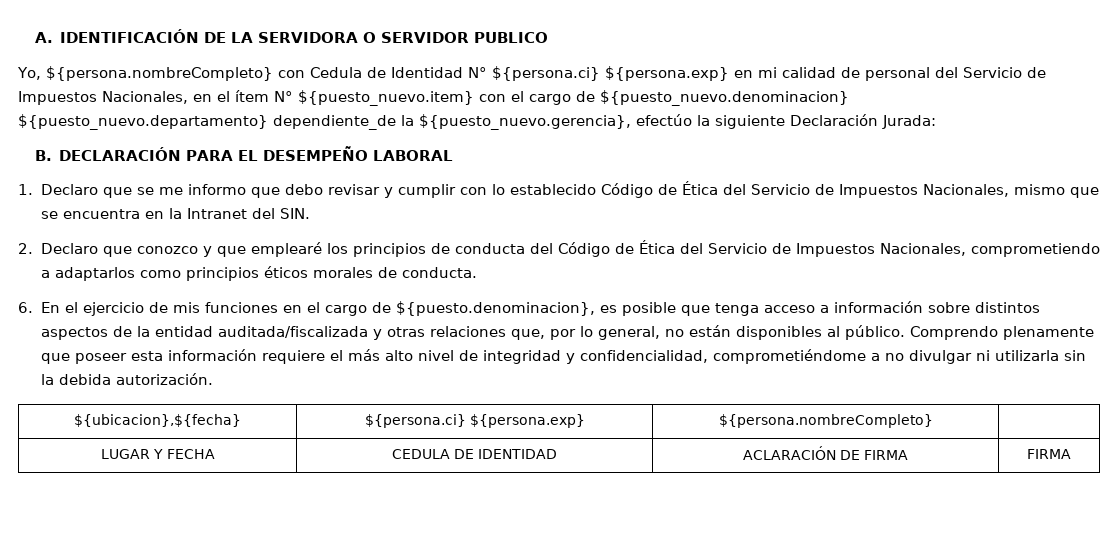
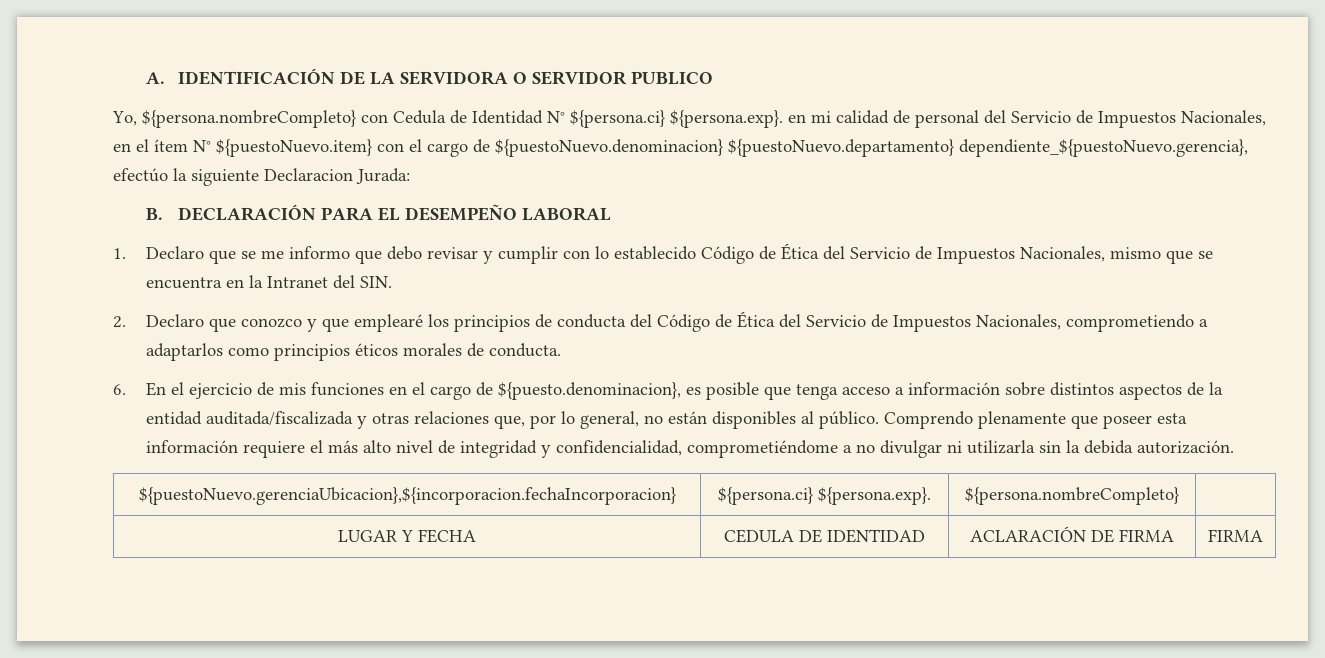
- Yo, ${persona.nombreCompleto} con Cedula de Identidad N° ${persona.ci} ${persona.exp} en mi calidad de personal del Servicio de Impuestos Nacionales, en el ítem N° ${puesto_nuevo.item} con el cargo de ${puesto_nuevo.denominacion} ${puesto_nuevo.departamento} dependiente_de la ${puesto_nuevo.gerencia}, efectúo la siguiente Declaración Jurada:
+ Yo, ${persona.nombreCompleto} con Cedula de Identidad N° ${persona.ci} ${persona.exp}. en mi calidad de personal del Servicio de Impuestos Nacionales, en el ítem N° ${puestoNuevo.item} con el cargo de ${puestoNuevo.denominacion} ${puestoNuevo.departamento} dependiente_${puestoNuevo.gerencia}, efectúo la siguiente Declaracion Jurada:
- ${ubicacion},${fecha} | ${persona.ci} ${persona.exp} | ${persona.nombreCompleto} |
+ ${puestoNuevo.gerenciaUbicacion},${incorporacion.fechaIncorporacion} | ${persona.ci} ${persona.exp}. | ${persona.nombreCompleto} |

